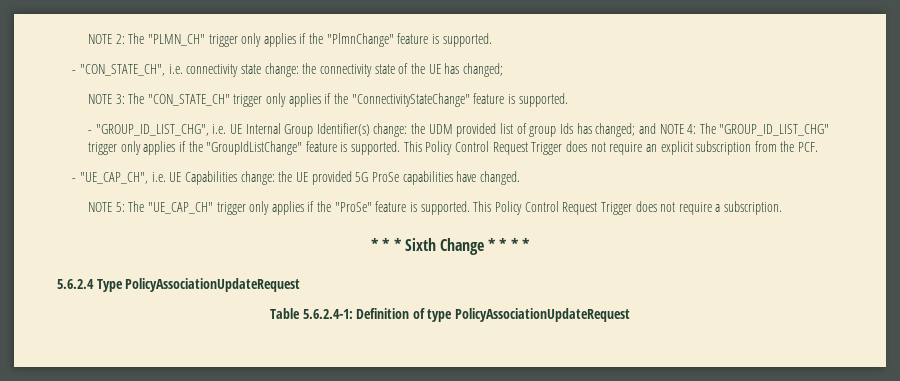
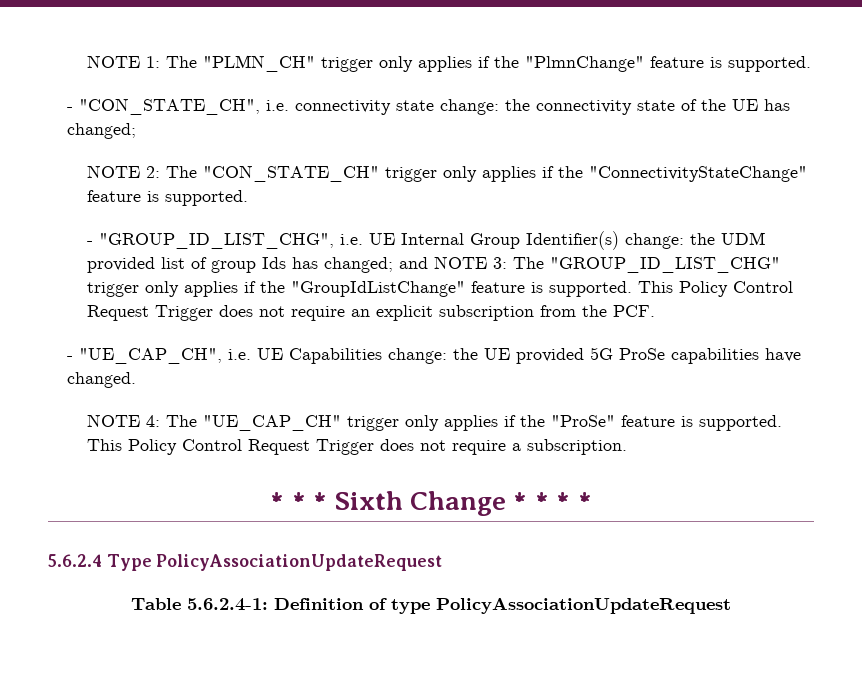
- NOTE 2: The "PLMN_CH" trigger only applies if the "PlmnChange" feature is supported.
+ NOTE 1: The "PLMN_CH" trigger only applies if the "PlmnChange" feature is supported.
- NOTE 3: The "CON_STATE_CH" trigger only applies if the "ConnectivityStateChange" feature is supported.
+ NOTE 2: The "CON_STATE_CH" trigger only applies if the "ConnectivityStateChange" feature is supported.
- - "GROUP_ID_LIST_CHG", i.e. UE Internal Group Identifier(s) change: the UDM provided list of group Ids has changed; and NOTE 4: The "GROUP_ID_LIST_CHG" trigger only applies if the "GroupIdListChange" feature is supported.
+ - "GROUP_ID_LIST_CHG", i.e. UE Internal Group Identifier(s) change: the UDM provided list of group Ids has changed; and NOTE 3: The "GROUP_ID_LIST_CHG" trigger only applies if the "GroupIdListChange" feature is supported.
- NOTE 5: The "UE_CAP_CH" trigger only applies if the "ProSe" feature is supported.
+ NOTE 4: The "UE_CAP_CH" trigger only applies if the "ProSe" feature is supported.

